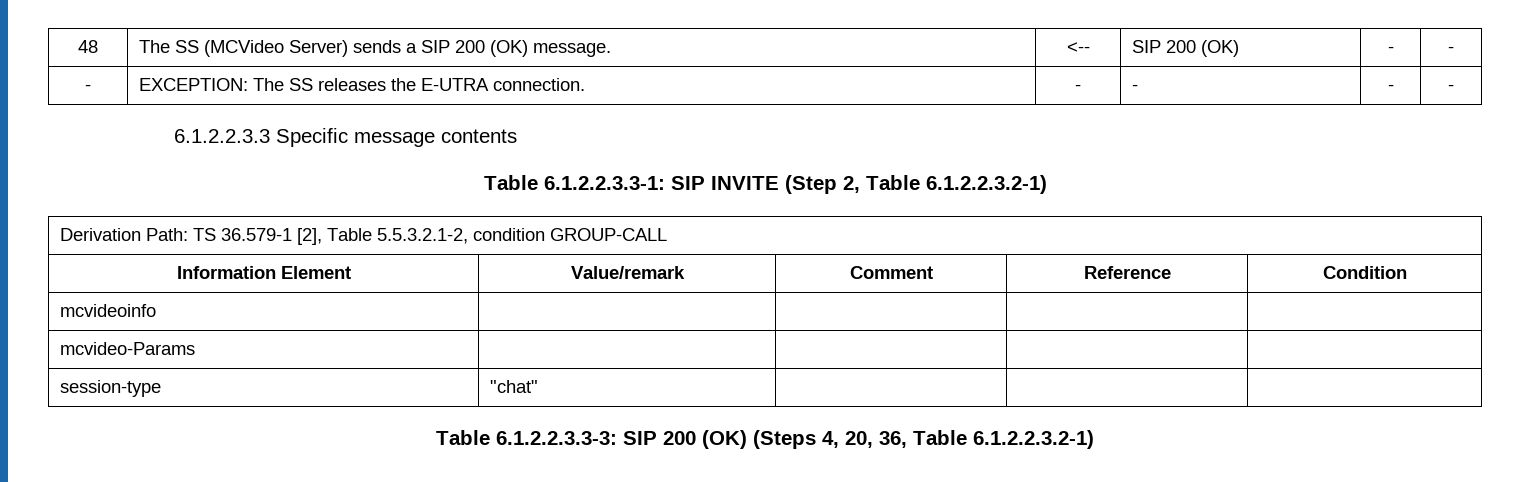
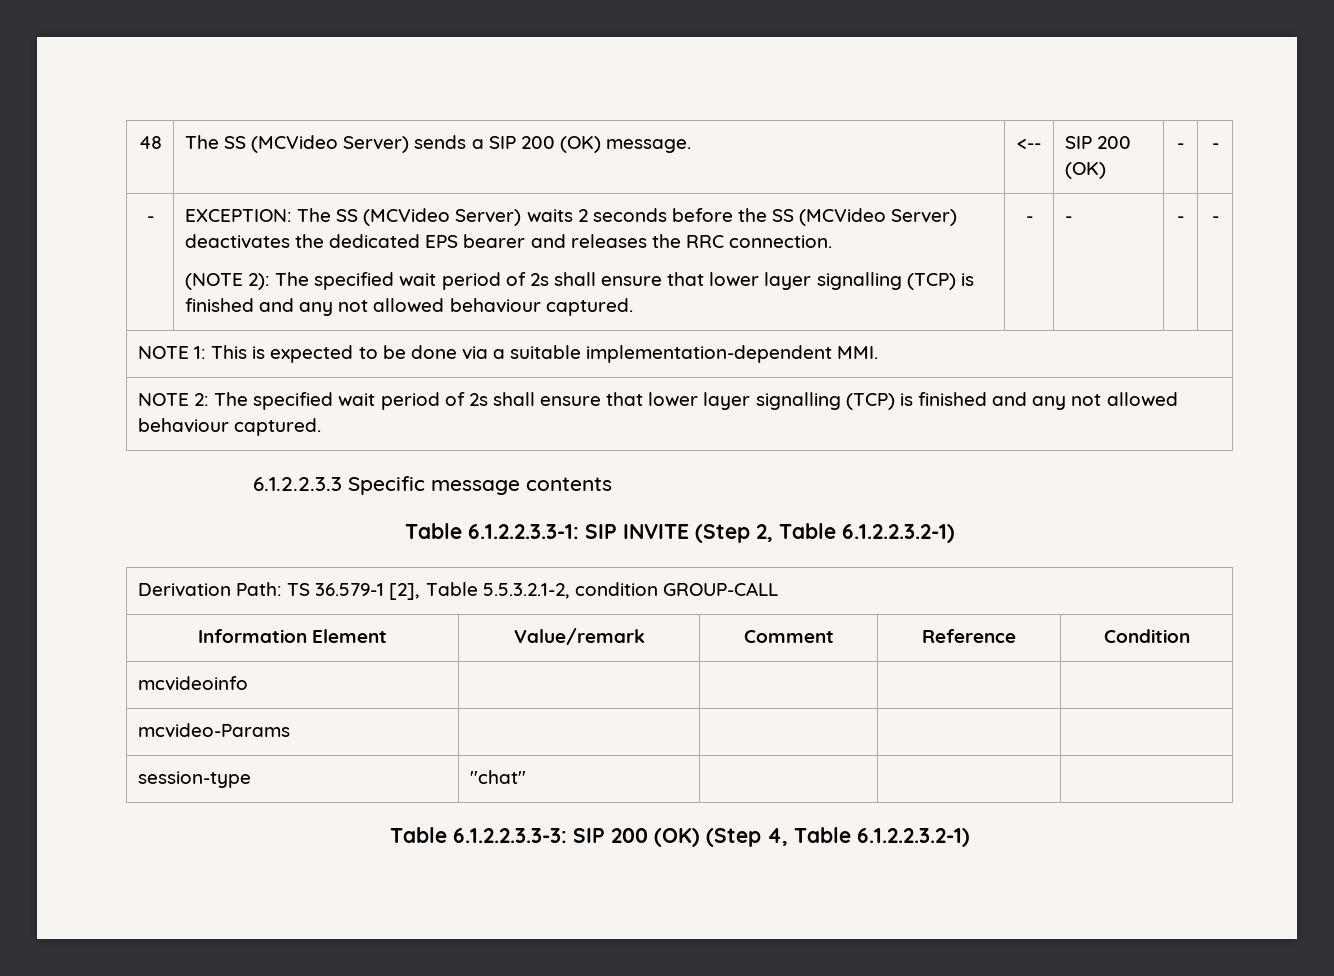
- EXCEPTION: The SS releases the E-UTRA connection.
+ EXCEPTION: The SS (MCVideo Server) waits 2 seconds before the SS (MCVideo Server) deactivates the dedicated EPS bearer and releases the RRC connection.
- - | - | - | -
+ (NOTE 2): The specified wait period of 2s shall ensure that lower layer signalling (TCP) is finished and any not allowed behaviour captured. | - | - | - | -
+ NOTE 1: This is expected to be done via a suitable implementation-dependent MMI.
+ NOTE 2: The specified wait period of 2s shall ensure that lower layer signalling (TCP) is finished and any not allowed behaviour captured.
- Table 6.1.2.2.3.3-3: SIP 200 (OK) (Steps 4, 20, 36, Table 6.1.2.2.3.2-1)
+ Table 6.1.2.2.3.3-3: SIP 200 (OK) (Step 4, Table 6.1.2.2.3.2-1)

